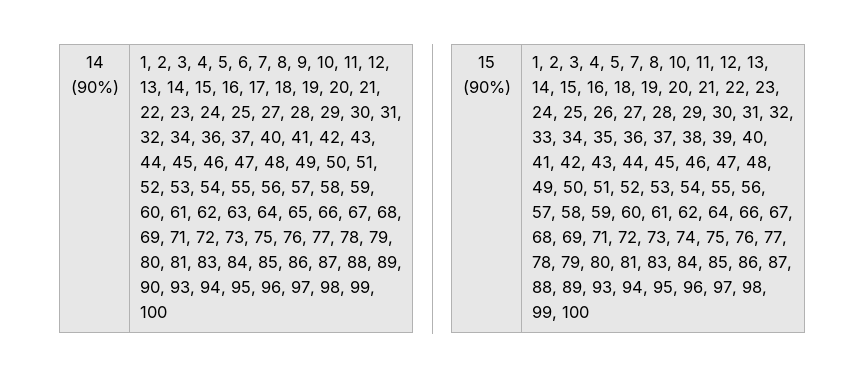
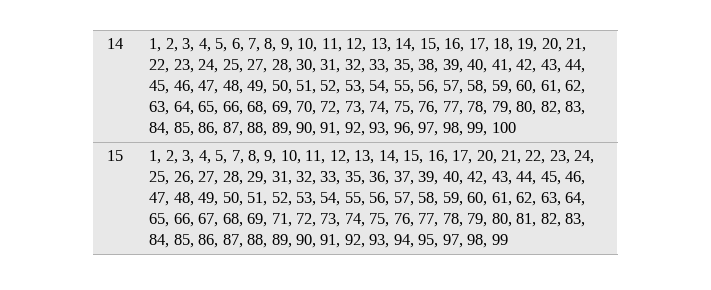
- 14 (90%)
+ 14
- 1, 2, 3, 4, 5, 6, 7, 8, 9, 10, 11, 12, 13, 14, 15, 16, 17, 18, 19, 20, 21, 22, 23, 24, 25, 27, 28, 29, 30, 31, 32, 34, 36, 37, 40, 41, 42, 43, 44, 45, 46, 47, 48, 49, 50, 51, 52, 53, 54, 55, 56, 57, 58, 59, 60, 61, 62, 63, 64, 65, 66, 67, 68, 69, 71, 72, 73, 75, 76, 77, 78, 79, 80, 81, 83, 84, 85, 86, 87, 88, 89, 90, 93, 94, 95, 96, 97, 98, 99, 100
- 15 (90%) | 1, 2, 3, 4, 5, 7, 8, 10, 11, 12, 13, 14, 15, 16, 18, 19, 20, 21, 22, 23, 24, 25, 26, 27, 28, 29, 30, 31, 32, 33, 34, 35, 36, 37, 38, 39, 40, 41, 42, 43, 44, 45, 46, 47, 48, 49, 50, 51, 52, 53, 54, 55, 56, 57, 58, 59, 60, 61, 62, 64, 66, 67, 68, 69, 71, 72, 73, 74, 75, 76, 77, 78, 79, 80, 81, 83, 84, 85, 86, 87, 88, 89, 93, 94, 95, 96, 97, 98, 99, 100
+ 1, 2, 3, 4, 5, 6, 7, 8, 9, 10, 11, 12, 13, 14, 15, 16, 17, 18, 19, 20, 21, 22, 23, 24, 25, 27, 28, 30, 31, 32, 33, 35, 38, 39, 40, 41, 42, 43, 44, 45, 46, 47, 48, 49, 50, 51, 52, 53, 54, 55, 56, 57, 58, 59, 60, 61, 62, 63, 64, 65, 66, 68, 69, 70, 72, 73, 74, 75, 76, 77, 78, 79, 80, 82, 83, 84, 85, 86, 87, 88, 89, 90, 91, 92, 93, 96, 97, 98, 99, 100
+ 15 | 1, 2, 3, 4, 5, 7, 8, 9, 10, 11, 12, 13, 14, 15, 16, 17, 20, 21, 22, 23, 24, 25, 26, 27, 28, 29, 31, 32, 33, 35, 36, 37, 39, 40, 42, 43, 44, 45, 46, 47, 48, 49, 50, 51, 52, 53, 54, 55, 56, 57, 58, 59, 60, 61, 62, 63, 64, 65, 66, 67, 68, 69, 71, 72, 73, 74, 75, 76, 77, 78, 79, 80, 81, 82, 83, 84, 85, 86, 87, 88, 89, 90, 91, 92, 93, 94, 95, 97, 98, 99

